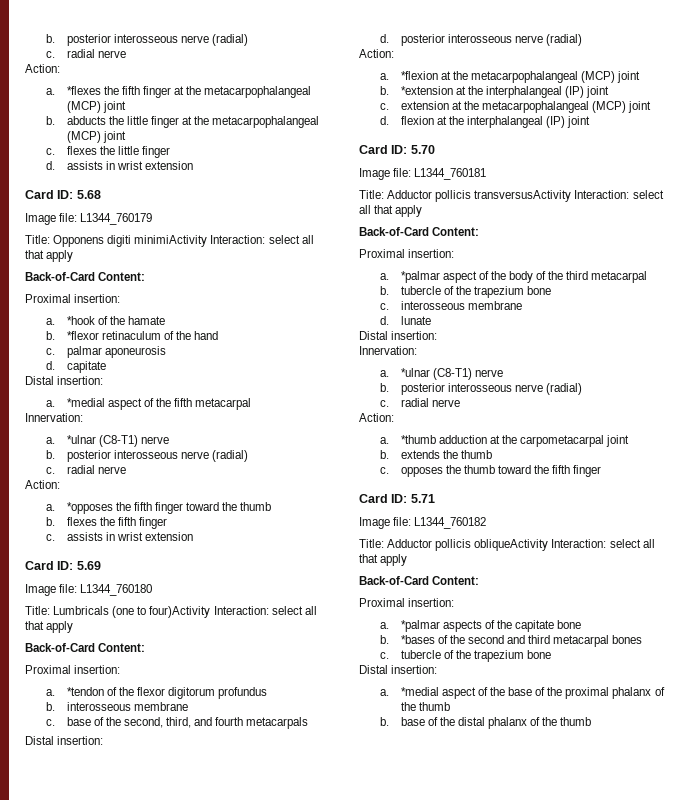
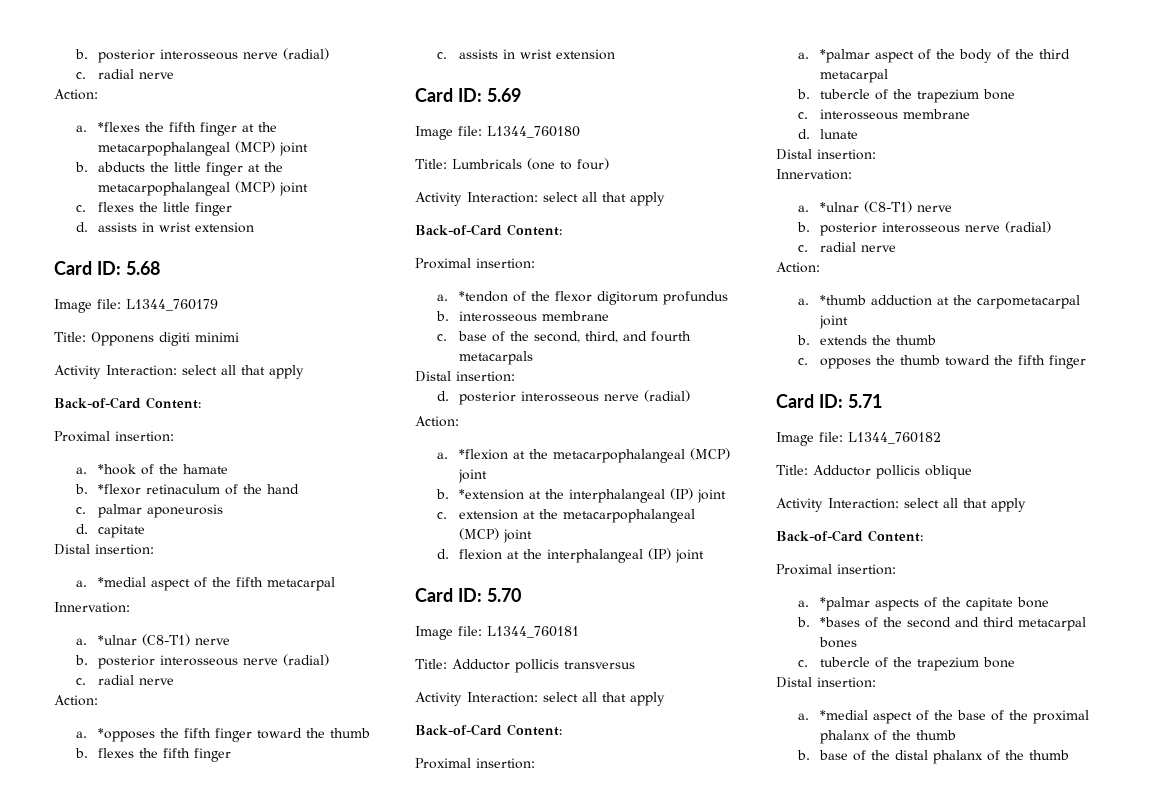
- Title: Opponens digiti minimiActivity Interaction: select all that apply
+ Title: Opponens digiti minimi
+ Activity Interaction: select all that apply
- Title: Lumbricals (one to four)Activity Interaction: select all that apply
+ Title: Lumbricals (one to four)
+ Activity Interaction: select all that apply
- Title: Adductor pollicis transversusActivity Interaction: select all that apply
+ Title: Adductor pollicis transversus
+ Activity Interaction: select all that apply
- Title: Adductor pollicis obliqueActivity Interaction: select all that apply
+ Title: Adductor pollicis oblique
+ Activity Interaction: select all that apply

